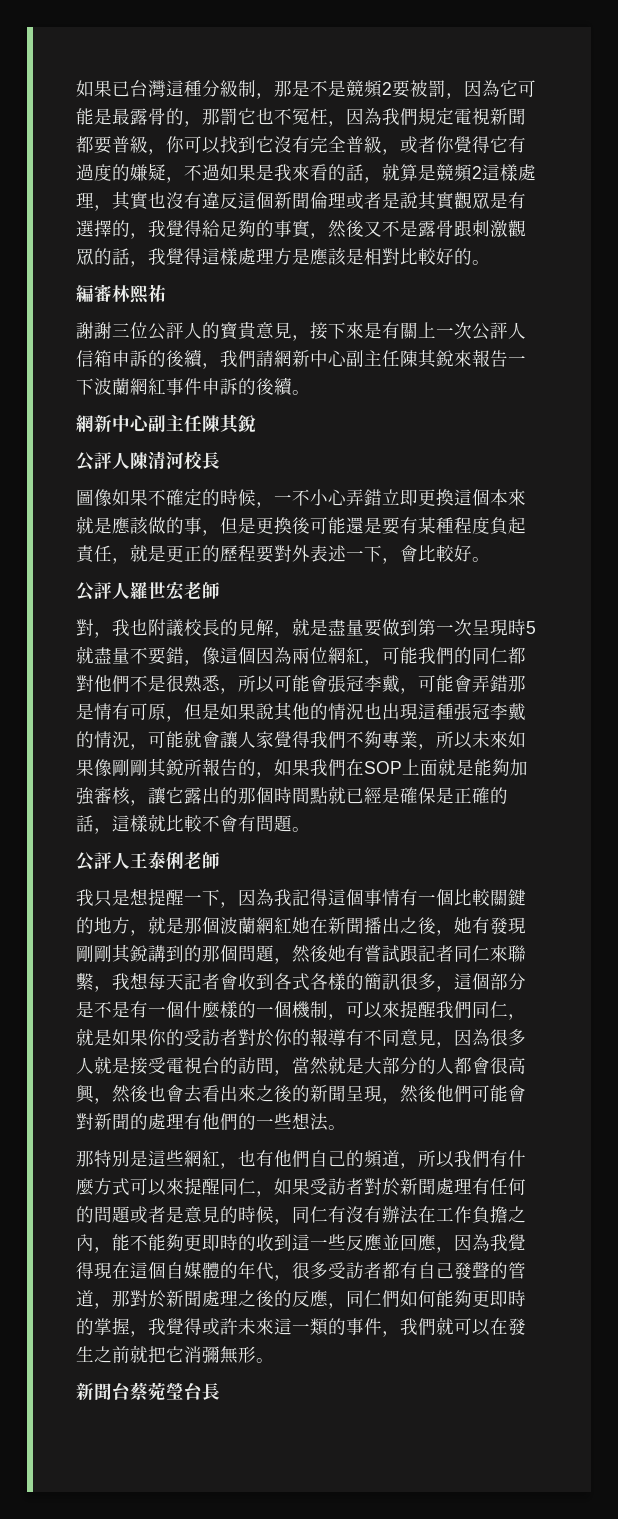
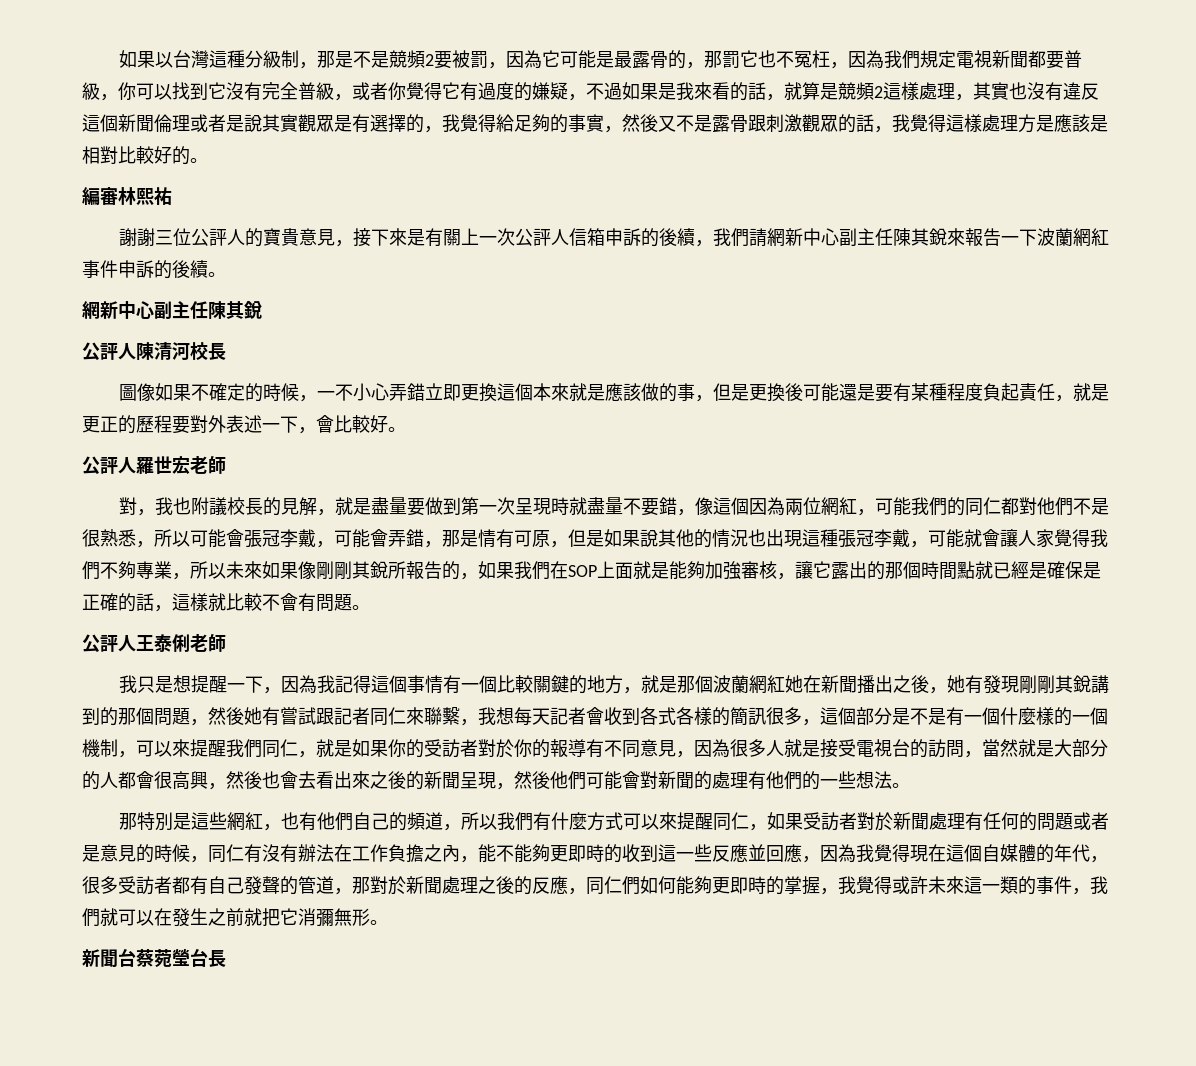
- 如果已台灣這種分級制，那是不是競頻2要被罰，因為它可能是最露骨的，那罰它也不冤枉，因為我們規定電視新聞都要普級，你可以找到它沒有完全普級，或者你覺得它有過度的嫌疑，不過如果是我來看的話，就算是競頻2這樣處理，其實也沒有違反這個新聞倫理或者是說其實觀眾是有選擇的，我覺得給足夠的事實，然後又不是露骨跟刺激觀眾的話，我覺得這樣處理方是應該是相對比較好的。
+ 如果以台灣這種分級制，那是不是競頻2要被罰，因為它可能是最露骨的，那罰它也不冤枉，因為我們規定電視新聞都要普級，你可以找到它沒有完全普級，或者你覺得它有過度的嫌疑，不過如果是我來看的話，就算是競頻2這樣處理，其實也沒有違反這個新聞倫理或者是說其實觀眾是有選擇的，我覺得給足夠的事實，然後又不是露骨跟刺激觀眾的話，我覺得這樣處理方是應該是相對比較好的。
- 對，我也附議校長的見解，就是盡量要做到第一次呈現時5就盡量不要錯，像這個因為兩位網紅，可能我們的同仁都對他們不是很熟悉，所以可能會張冠李戴，可能會弄錯那是情有可原，但是如果說其他的情況也出現這種張冠李戴的情況，可能就會讓人家覺得我們不夠專業，所以未來如果像剛剛其銳所報告的，如果我們在SOP上面就是能夠加強審核，讓它露出的那個時間點就已經是確保是正確的話，這樣就比較不會有問題。
+ 對，我也附議校長的見解，就是盡量要做到第一次呈現時就盡量不要錯，像這個因為兩位網紅，可能我們的同仁都對他們不是很熟悉，所以可能會張冠李戴，可能會弄錯，那是情有可原，但是如果說其他的情況也出現這種張冠李戴，可能就會讓人家覺得我們不夠專業，所以未來如果像剛剛其銳所報告的，如果我們在SOP上面就是能夠加強審核，讓它露出的那個時間點就已經是確保是正確的話，這樣就比較不會有問題。

